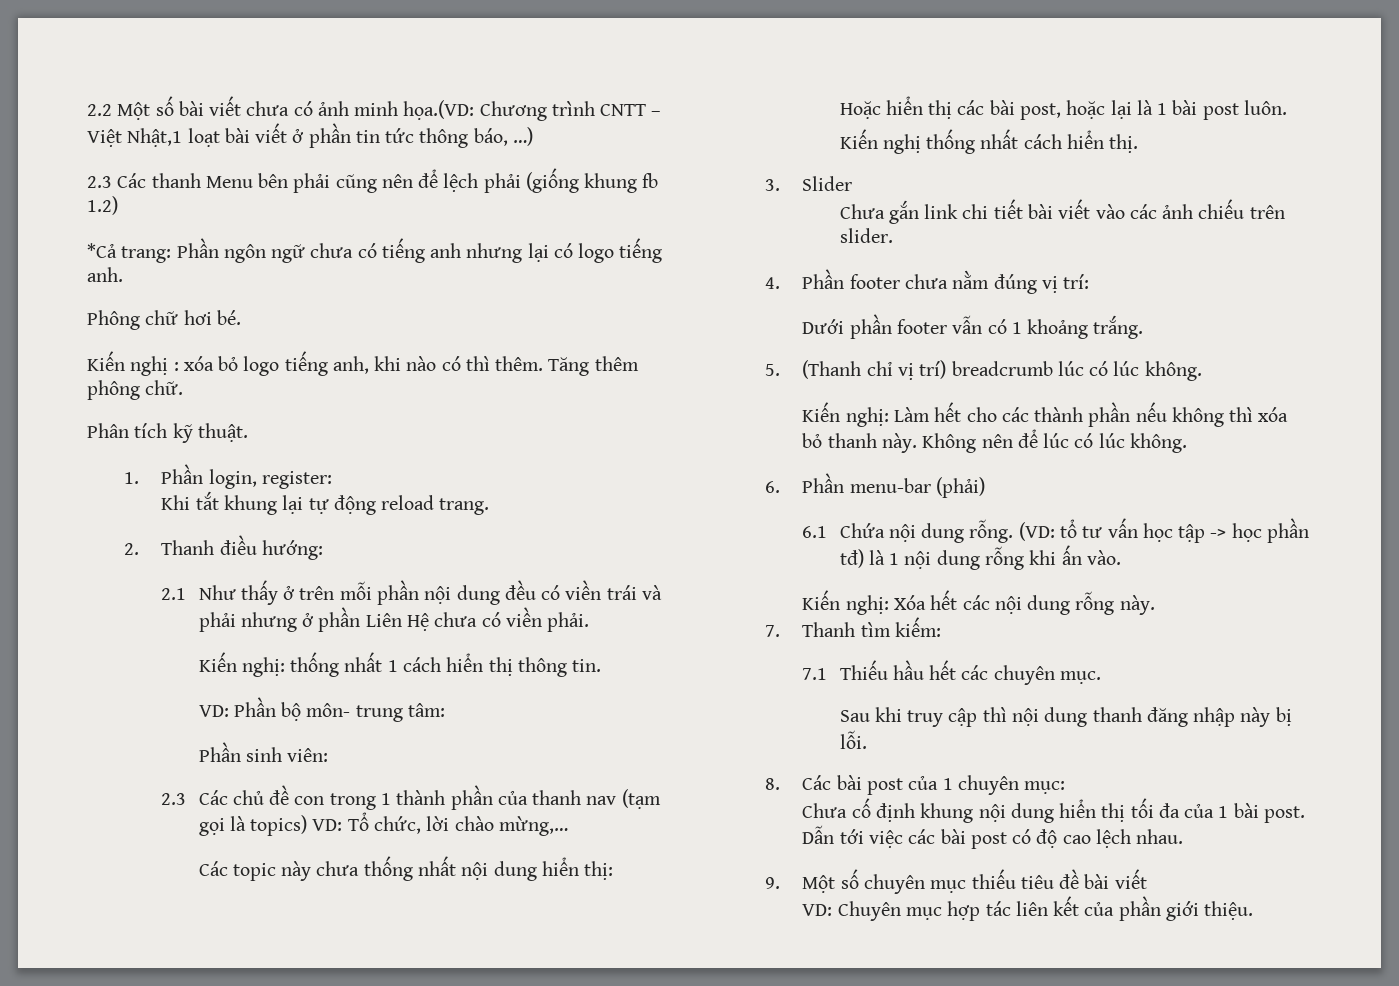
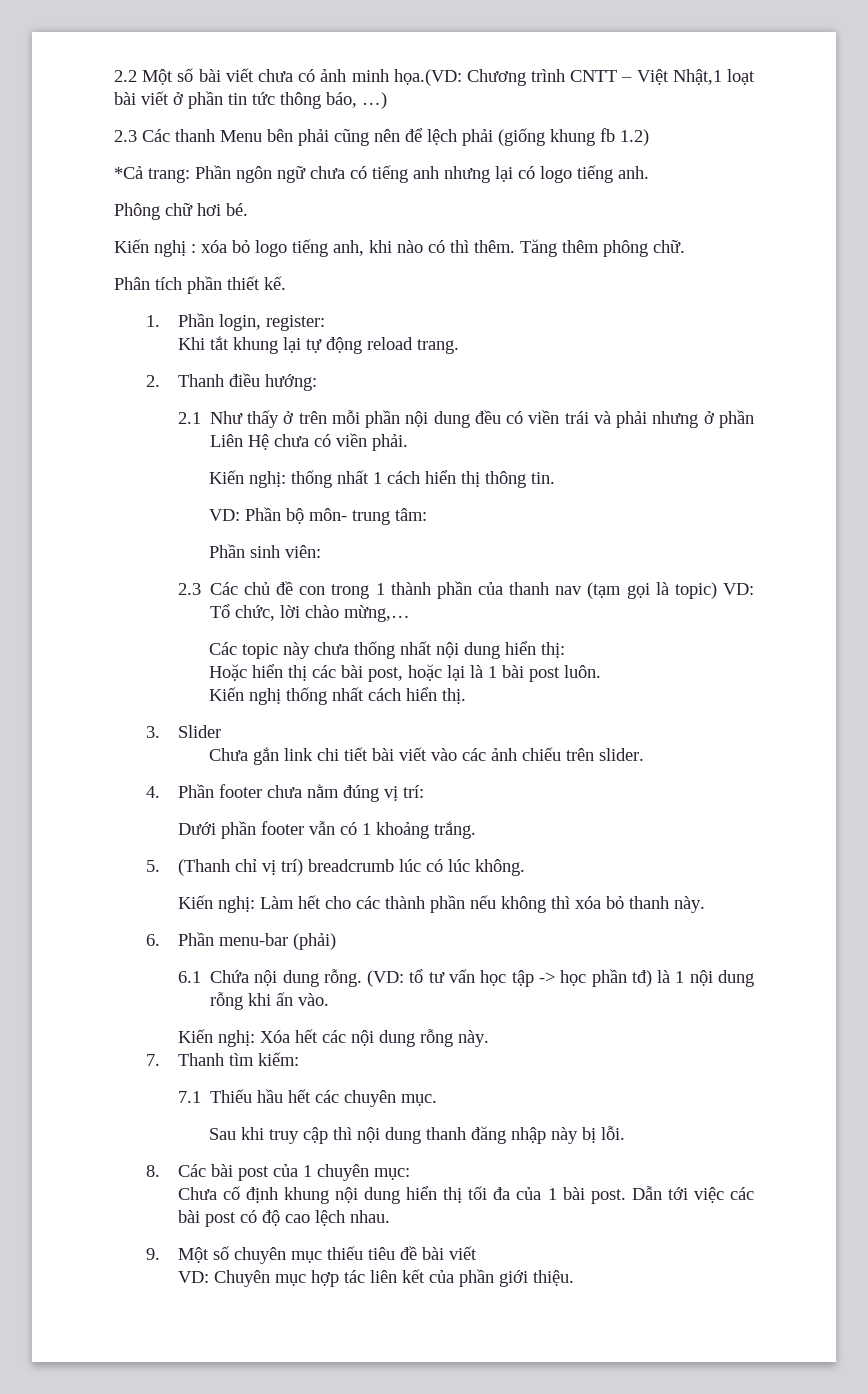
- Phân tích kỹ thuật.
+ Phân tích phần thiết kế.
- 2.3 Các chủ đề con trong 1 thành phần của thanh nav (tạm gọi là topics) VD: Tổ chức, lời chào mừng,…
+ 2.3 Các chủ đề con trong 1 thành phần của thanh nav (tạm gọi là topic) VD: Tổ chức, lời chào mừng,…
- Không nên để lúc có lúc không.

